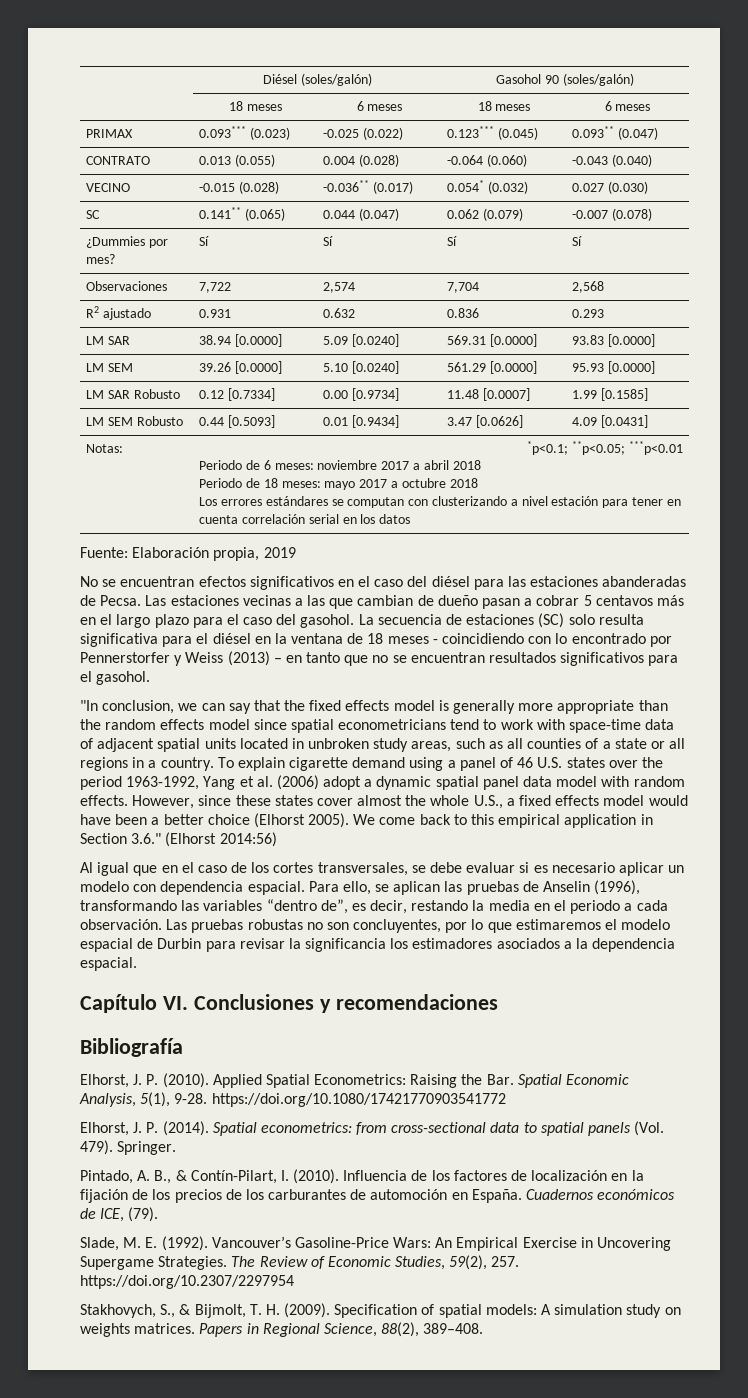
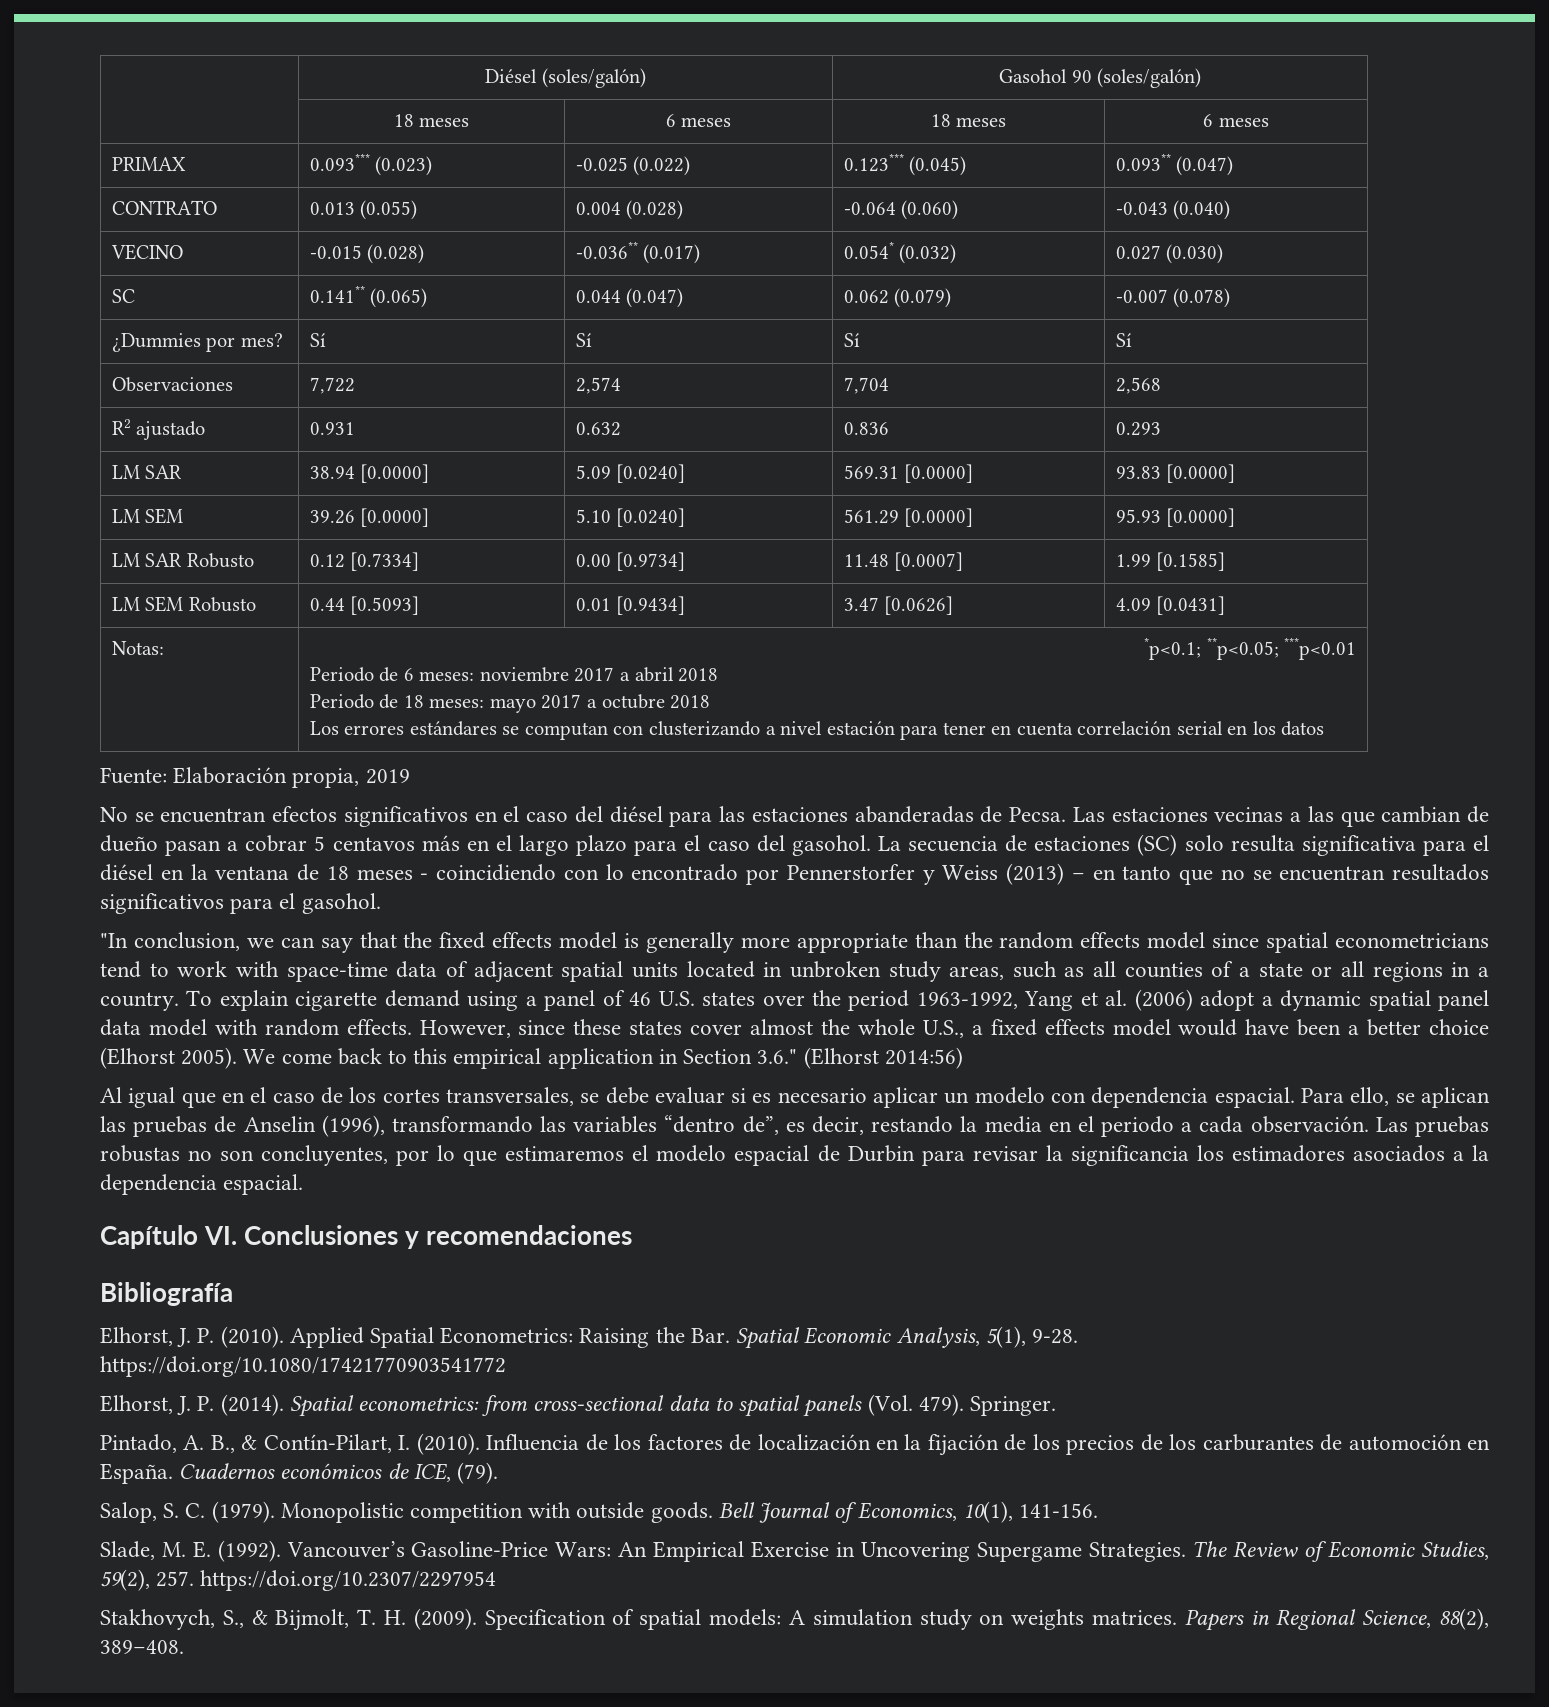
+ Salop, S. C. (1979). Monopolistic competition with outside goods. Bell Journal of Economics, 10(1), 141-156.

